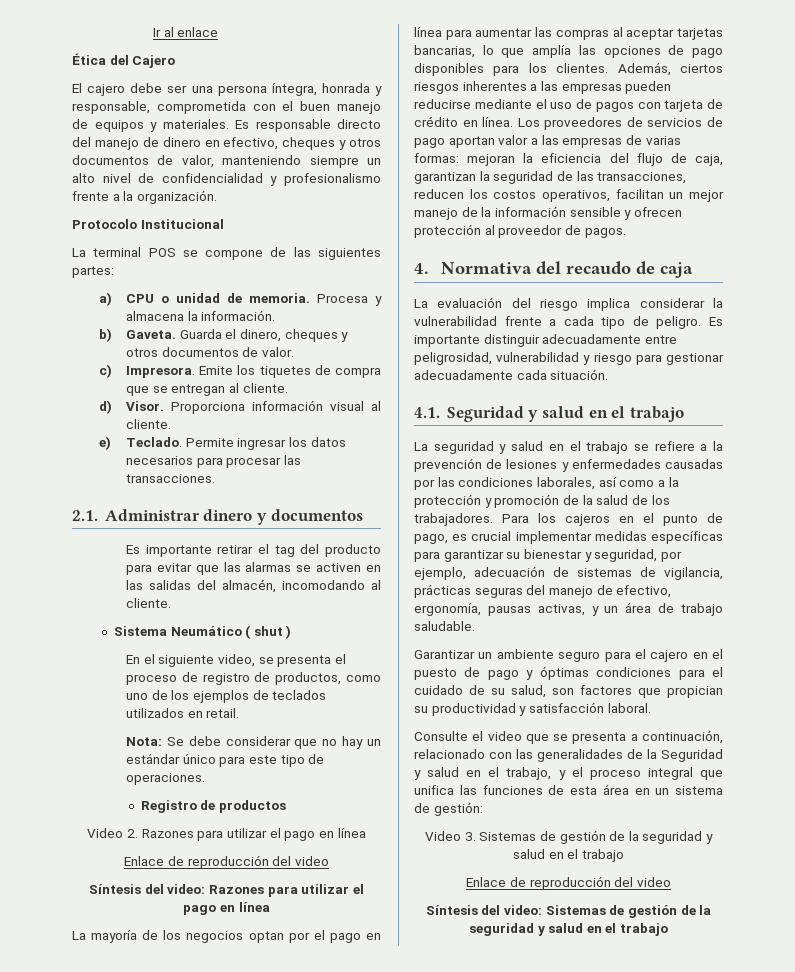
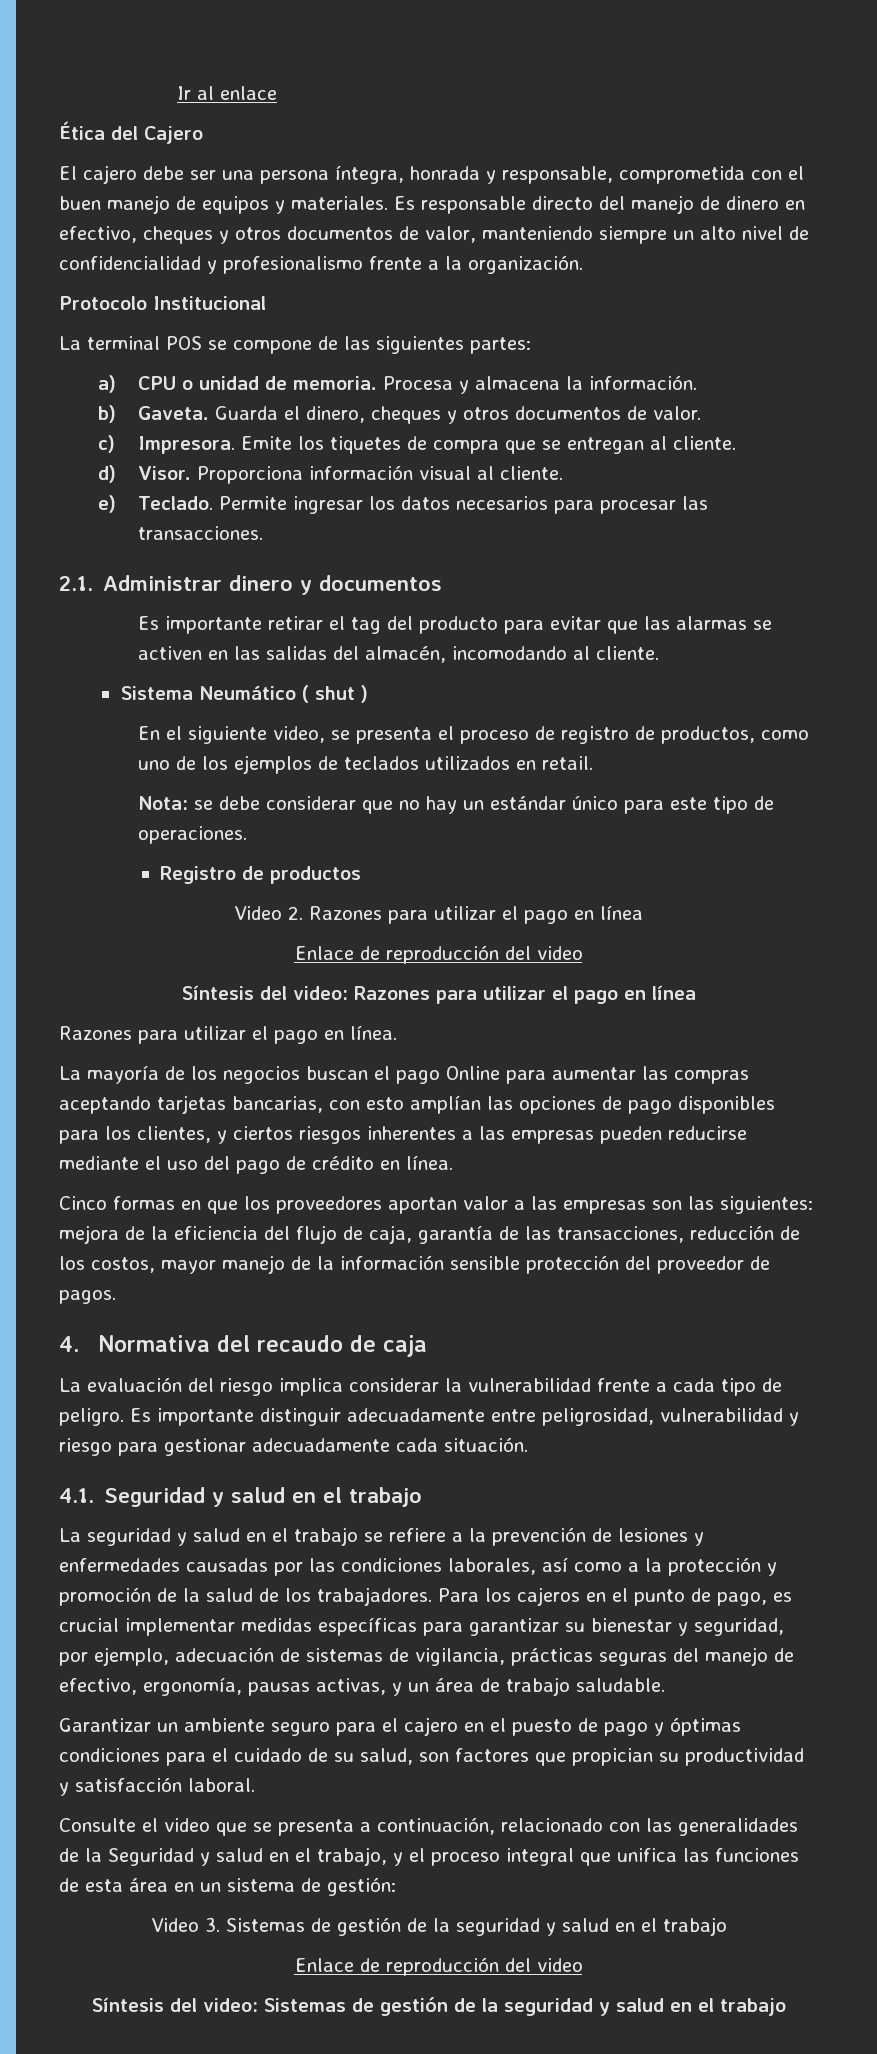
- Nota: Se debe considerar que no hay un estándar único para este tipo de operaciones.
+ Nota: se debe considerar que no hay un estándar único para este tipo de operaciones.
+ Razones para utilizar el pago en línea.
- La mayoría de los negocios optan por el pago en línea para aumentar las compras al aceptar tarjetas bancarias, lo que amplía las opciones de pago disponibles para los clientes. Además, ciertos riesgos inherentes a las empresas pueden reducirse mediante el uso de pagos con tarjeta de crédito en línea. Los proveedores de servicios de pago aportan valor a las empresas de varias formas: mejoran la eficiencia del flujo de caja, garantizan la seguridad de las transacciones, reducen los costos operativos, facilitan un mejor manejo de la información sensible y ofrecen protección al proveedor de pagos.
+ La mayoría de los negocios buscan el pago Online para aumentar las compras aceptando tarjetas bancarias, con esto amplían las opciones de pago disponibles para los clientes, y ciertos riesgos inherentes a las empresas pueden reducirse mediante el uso del pago de crédito en línea.
+ Cinco formas en que los proveedores aportan valor a las empresas son las siguientes: mejora de la eficiencia del flujo de caja, garantía de las transacciones, reducción de los costos, mayor manejo de la información sensible protección del proveedor de pagos.

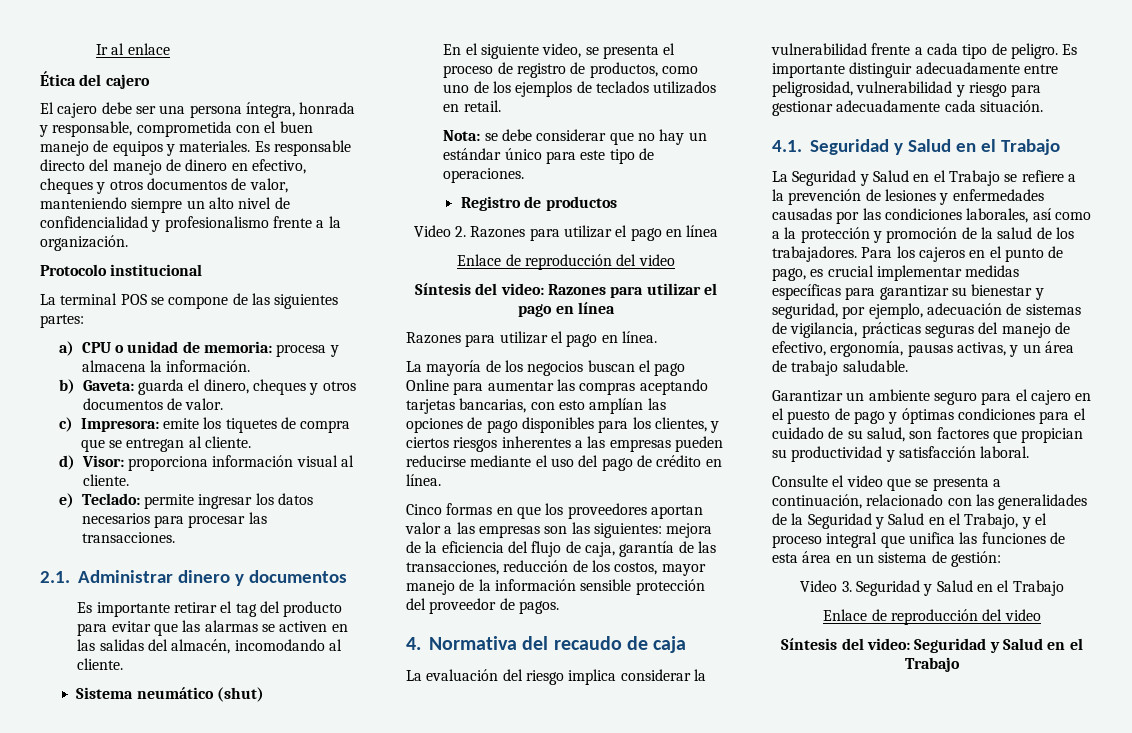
- Ética del Cajero
+ Ética del cajero
- Protocolo Institucional
+ Protocolo institucional
- a) CPU o unidad de memoria. Procesa y almacena la información.
+ a) CPU o unidad de memoria: procesa y almacena la información.
- b) Gaveta. Guarda el dinero, cheques y otros documentos de valor.
+ b) Gaveta: guarda el dinero, cheques y otros documentos de valor.
- c) Impresora. Emite los tiquetes de compra que se entregan al cliente.
+ c) Impresora: emite los tiquetes de compra que se entregan al cliente.
- d) Visor. Proporciona información visual al cliente.
+ d) Visor: proporciona información visual al cliente.
- e) Teclado. Permite ingresar los datos necesarios para procesar las transacciones.
+ e) Teclado: permite ingresar los datos necesarios para procesar las transacciones.
- Sistema Neumático ( shut )
+ Sistema neumático (shut)
- 4.1. Seguridad y salud en el trabajo
- La seguridad y salud en el trabajo se refiere a la prevención de lesiones y enfermedades causadas por las condiciones laborales, así como a la protección y promoción de la salud de los trabajadores.
+ 4.1. Seguridad y Salud en el Trabajo
+ La Seguridad y Salud en el Trabajo se refiere a la prevención de lesiones y enfermedades causadas por las condiciones laborales, así como a la protección y promoción de la salud de los trabajadores.
- Consulte el video que se presenta a continuación, relacionado con las generalidades de la Seguridad y salud en el trabajo, y el proceso integral que unifica las funciones de esta área en un sistema de gestión:
+ Consulte el video que se presenta a continuación, relacionado con las generalidades de la Seguridad y Salud en el Trabajo, y el proceso integral que unifica las funciones de esta área en un sistema de gestión:
- Video 3. Sistemas de gestión de la seguridad y salud en el trabajo
+ Video 3. Seguridad y Salud en el Trabajo
  Enlace de reproducción del video
- Síntesis del video: Sistemas de gestión de la seguridad y salud en el trabajo
+ Síntesis del video: Seguridad y Salud en el Trabajo

